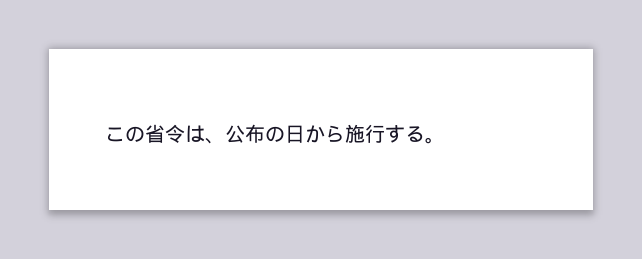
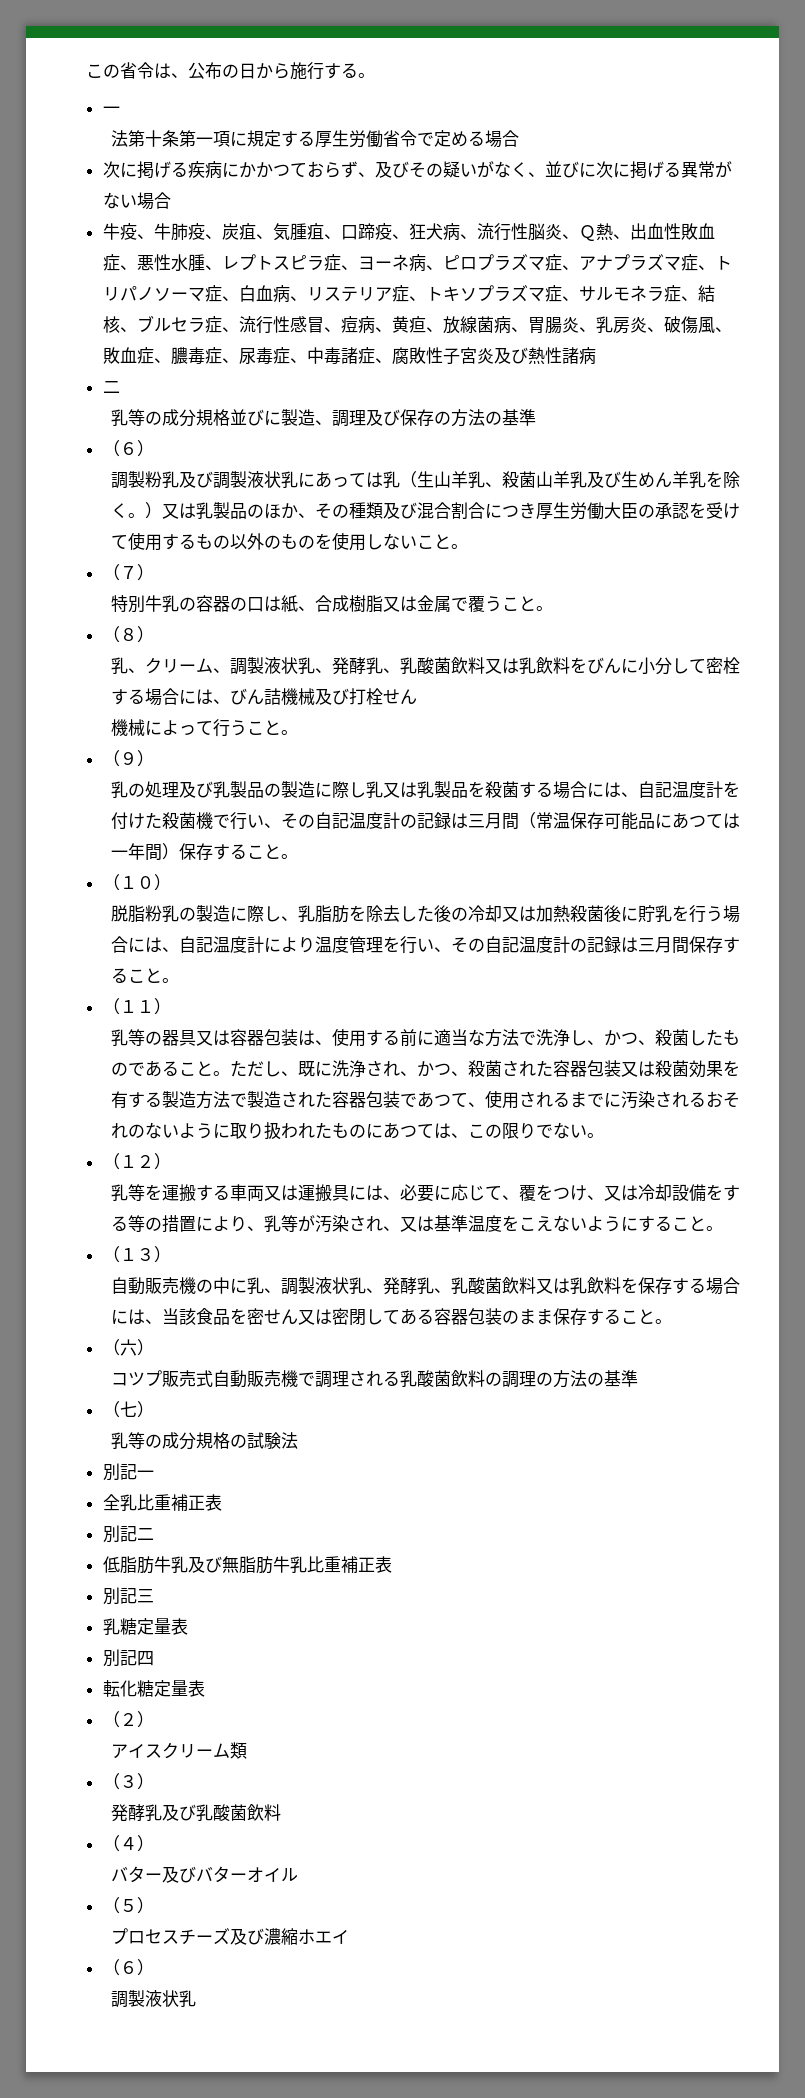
  この省令は、公布の日から施行する。
+ 一
+ 法第十条第一項に規定する厚生労働省令で定める場合
+ 次に掲げる疾病にかかつておらず、及びその疑いがなく、並びに次に掲げる異常がない場合
+ 牛疫、牛肺疫、炭疽、気腫疽、口蹄疫、狂犬病、流行性脳炎、Ｑ熱、出血性敗血症、悪性水腫、レプトスピラ症、ヨーネ病、ピロプラズマ症、アナプラズマ症、トリパノソーマ症、白血病、リステリア症、トキソプラズマ症、サルモネラ症、結核、ブルセラ症、流行性感冒、痘病、黄疸、放線菌病、胃腸炎、乳房炎、破傷風、敗血症、膿毒症、尿毒症、中毒諸症、腐敗性子宮炎及び熱性諸病
+ 二
+ 乳等の成分規格並びに製造、調理及び保存の方法の基準
+ （６）
+ 調製粉乳及び調製液状乳にあっては乳（生山羊乳、殺菌山羊乳及び生めん羊乳を除く。）又は乳製品のほか、その種類及び混合割合につき厚生労働大臣の承認を受けて使用するもの以外のものを使用しないこと。
+ （７）
+ 特別牛乳の容器の口は紙、合成樹脂又は金属で覆うこと。
+ （８）
+ 乳、クリーム、調製液状乳、発酵乳、乳酸菌飲料又は乳飲料をびんに小分して密栓する場合には、びん詰機械及び打栓せん
+ 機械によって行うこと。
+ （９）
+ 乳の処理及び乳製品の製造に際し乳又は乳製品を殺菌する場合には、自記温度計を付けた殺菌機で行い、その自記温度計の記録は三月間（常温保存可能品にあつては一年間）保存すること。
+ （１０）
+ 脱脂粉乳の製造に際し、乳脂肪を除去した後の冷却又は加熱殺菌後に貯乳を行う場合には、自記温度計により温度管理を行い、その自記温度計の記録は三月間保存すること。
+ （１１）
+ 乳等の器具又は容器包装は、使用する前に適当な方法で洗浄し、かつ、殺菌したものであること。ただし、既に洗浄され、かつ、殺菌された容器包装又は殺菌効果を有する製造方法で製造された容器包装であつて、使用されるまでに汚染されるおそれのないように取り扱われたものにあつては、この限りでない。
+ （１２）
+ 乳等を運搬する車両又は運搬具には、必要に応じて、覆をつけ、又は冷却設備をする等の措置により、乳等が汚染され、又は基準温度をこえないようにすること。
+ （１３）
+ 自動販売機の中に乳、調製液状乳、発酵乳、乳酸菌飲料又は乳飲料を保存する場合には、当該食品を密せん又は密閉してある容器包装のまま保存すること。
+ （六）
+ コツプ販売式自動販売機で調理される乳酸菌飲料の調理の方法の基準
+ （七）
+ 乳等の成分規格の試験法
+ 別記一
+ 全乳比重補正表
+ 別記二
+ 低脂肪牛乳及び無脂肪牛乳比重補正表
+ 別記三
+ 乳糖定量表
+ 別記四
+ 転化糖定量表
+ （２）
+ アイスクリーム類
+ （３）
+ 発酵乳及び乳酸菌飲料
+ （４）
+ バター及びバターオイル
+ （５）
+ プロセスチーズ及び濃縮ホエイ
+ （６）
+ 調製液状乳

